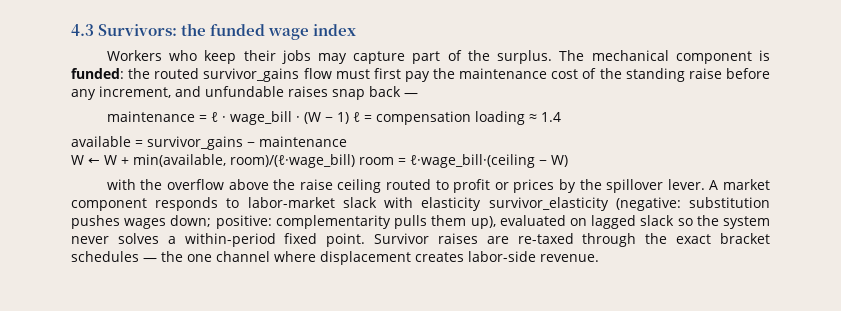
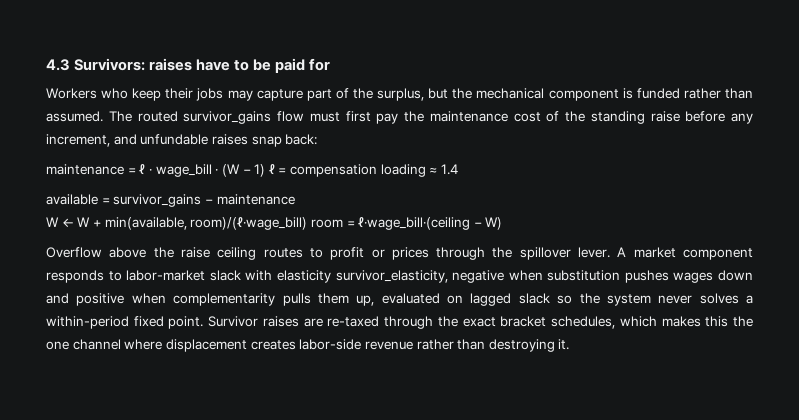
- 4.3 Survivors: the funded wage index
+ 4.3 Survivors: raises have to be paid for
- Workers who keep their jobs may capture part of the surplus. The mechanical component is funded: the routed survivor_gains flow must first pay the maintenance cost of the standing raise before any increment, and unfundable raises snap back —
+ Workers who keep their jobs may capture part of the surplus, but the mechanical component is funded rather than assumed. The routed survivor_gains flow must first pay the maintenance cost of the standing raise before any increment, and unfundable raises snap back:
- with the overflow above the raise ceiling routed to profit or prices by the spillover lever.
+ Overflow above the raise ceiling routes to profit or prices through the spillover lever.
- A market component responds to labor-market slack with elasticity survivor_elasticity (negative: substitution pushes wages down; positive: complementarity pulls them up), evaluated on lagged slack so the system never solves a within-period fixed point.
+ A market component responds to labor-market slack with elasticity survivor_elasticity, negative when substitution pushes wages down and positive when complementarity pulls them up, evaluated on lagged slack so the system never solves a within-period fixed point.
- Survivor raises are re-taxed through the exact bracket schedules — the one channel where displacement creates labor-side revenue.
+ Survivor raises are re-taxed through the exact bracket schedules, which makes this the one channel where displacement creates labor-side revenue rather than destroying it.

